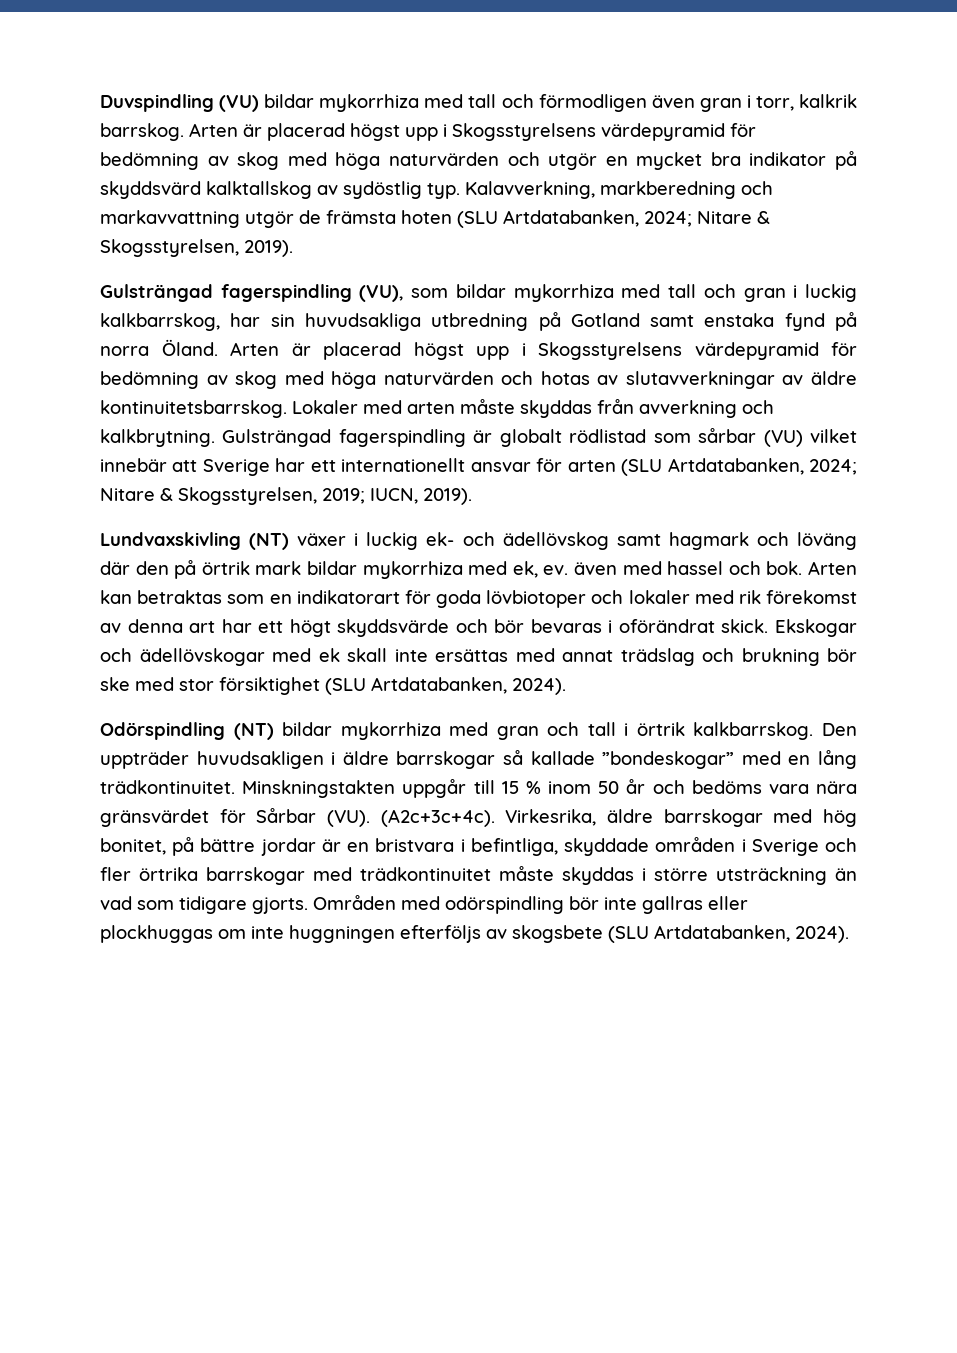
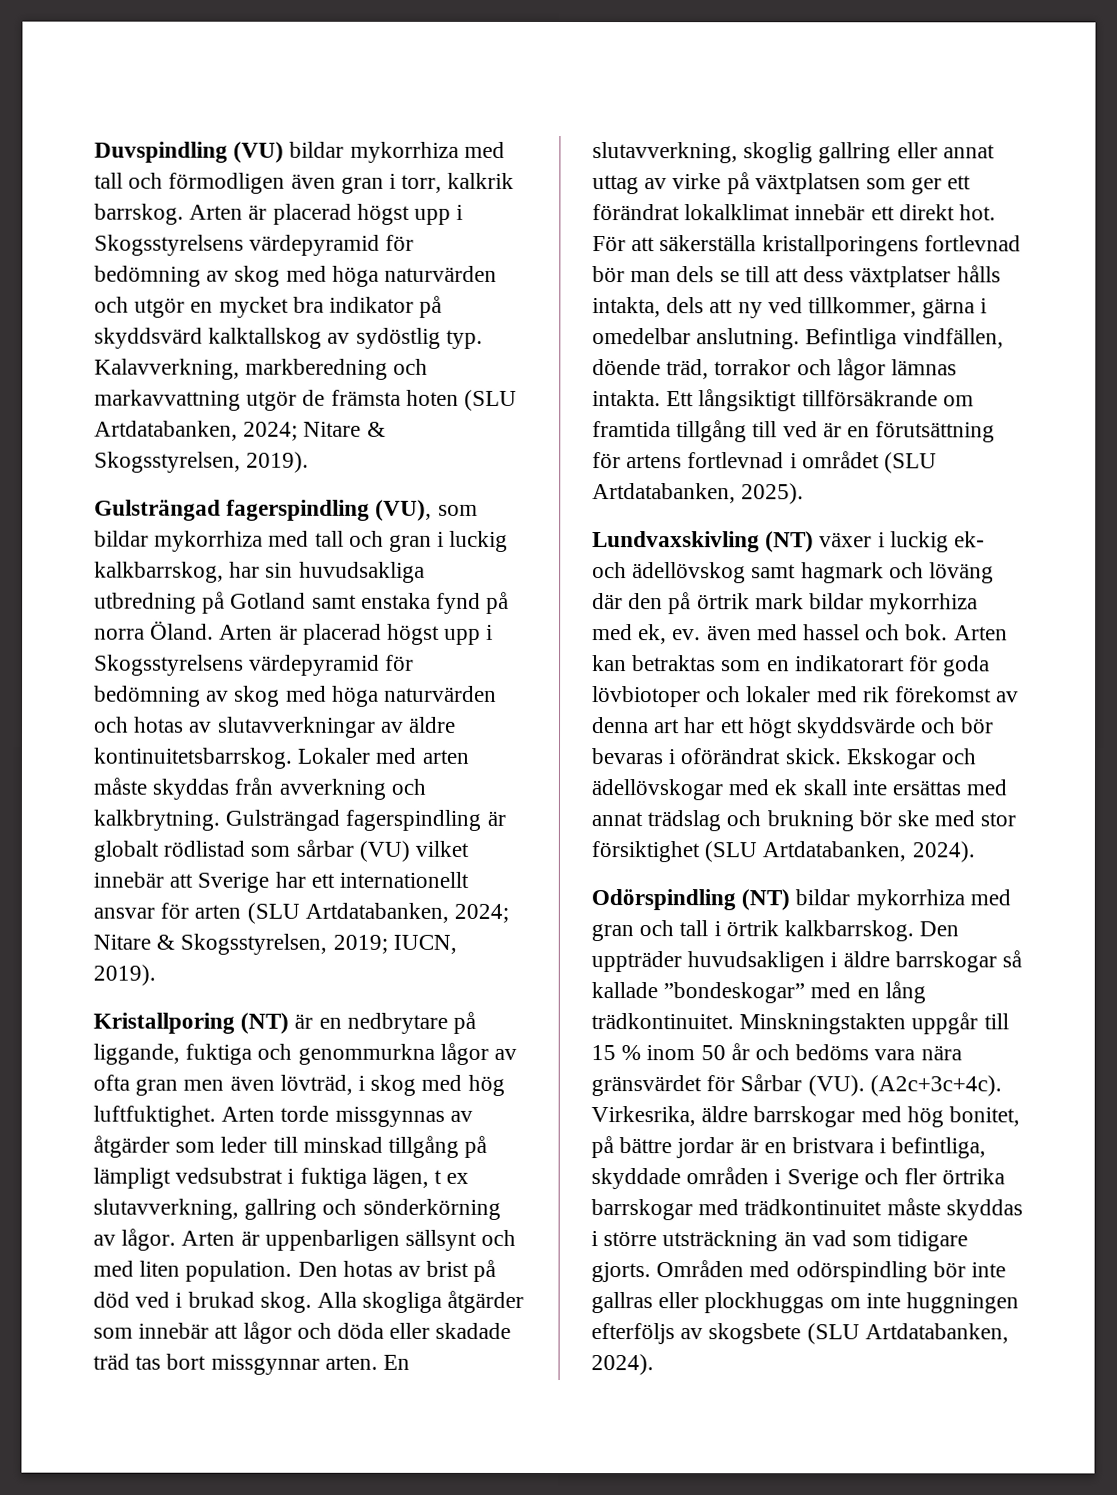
+ Kristallporing (NT) är en nedbrytare på liggande, fuktiga och genommurkna lågor av ofta gran men även lövträd, i skog med hög luftfuktighet. Arten torde missgynnas av åtgärder som leder till minskad tillgång på lämpligt vedsubstrat i fuktiga lägen, t ex slutavverkning, gallring och sönderkörning av lågor. Arten är uppenbarligen sällsynt och med liten population. Den hotas av brist på död ved i brukad skog. Alla skogliga åtgärder som innebär att lågor och döda eller skadade träd tas bort missgynnar arten. En slutavverkning, skoglig gallring eller annat uttag av virke på växtplatsen som ger ett förändrat lokalklimat innebär ett direkt hot. För att säkerställa kristallporingens fortlevnad bör man dels se till att dess växtplatser hålls intakta, dels att ny ved tillkommer, gärna i omedelbar anslutning. Befintliga vindfällen, döende träd, torrakor och lågor lämnas intakta. Ett långsiktigt tillförsäkrande om framtida tillgång till ved är en förutsättning för artens fortlevnad i området (SLU Artdatabanken, 2025).

